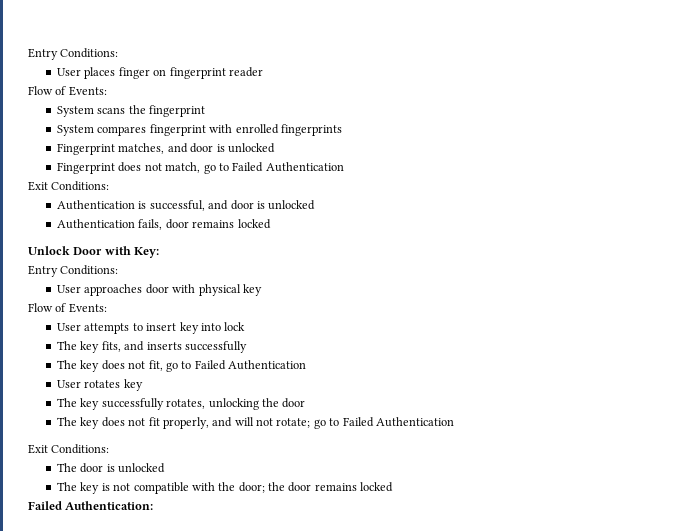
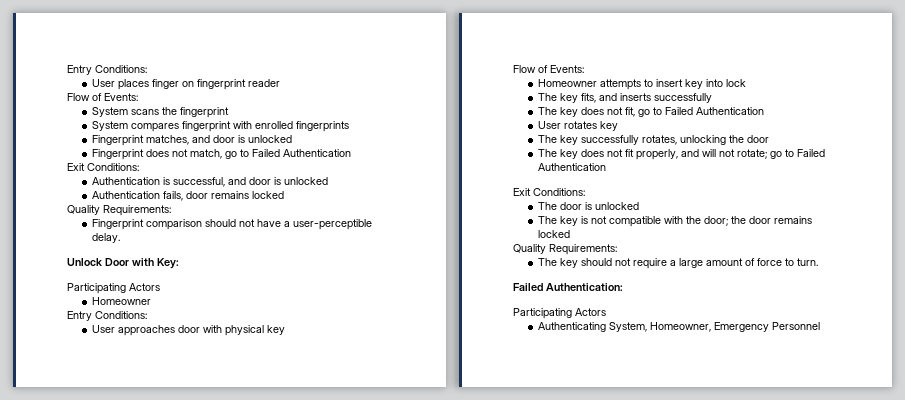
  Authentication fails, door remains locked
+ Quality Requirements:
+ Fingerprint comparison should not have a user-perceptible delay.
  Unlock Door with Key:
+ Participating Actors
+ Homeowner
- User attempts to insert key into lock
+ Homeowner attempts to insert key into lock
  The key is not compatible with the door; the door remains locked
+ Quality Requirements:
+ The key should not require a large amount of force to turn.
  Failed Authentication:
+ Participating Actors
+ Authenticating System, Homeowner, Emergency Personnel

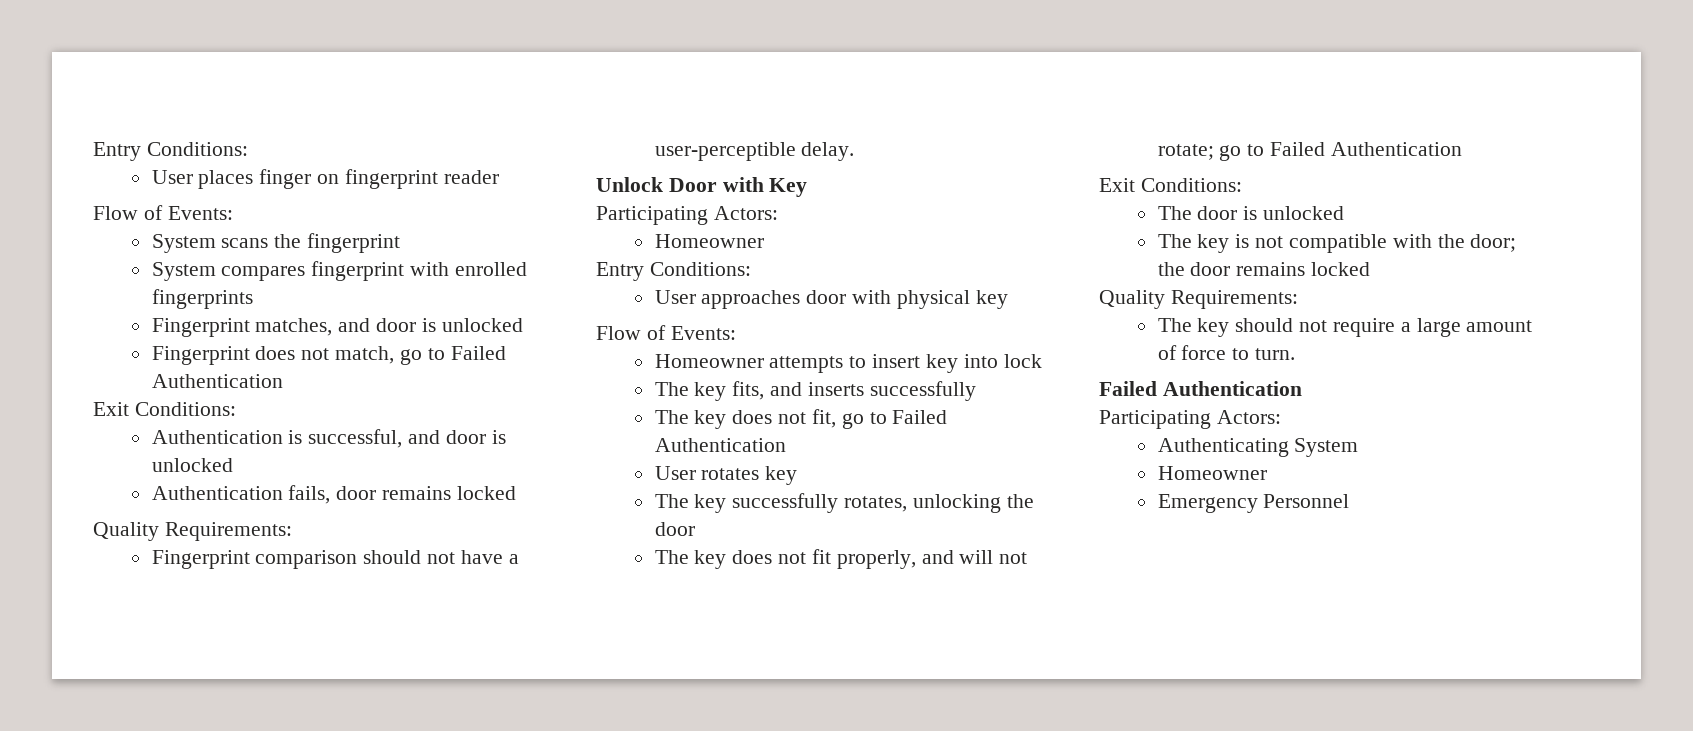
- Unlock Door with Key:
- Participating Actors
+ Unlock Door with Key
+ Participating Actors:
  The key should not require a large amount of force to turn.
- Failed Authentication:
- Participating Actors
+ Failed Authentication
+ Participating Actors:
- Authenticating System, Homeowner, Emergency Personnel
+ Authenticating System
+ Homeowner
+ Emergency Personnel

